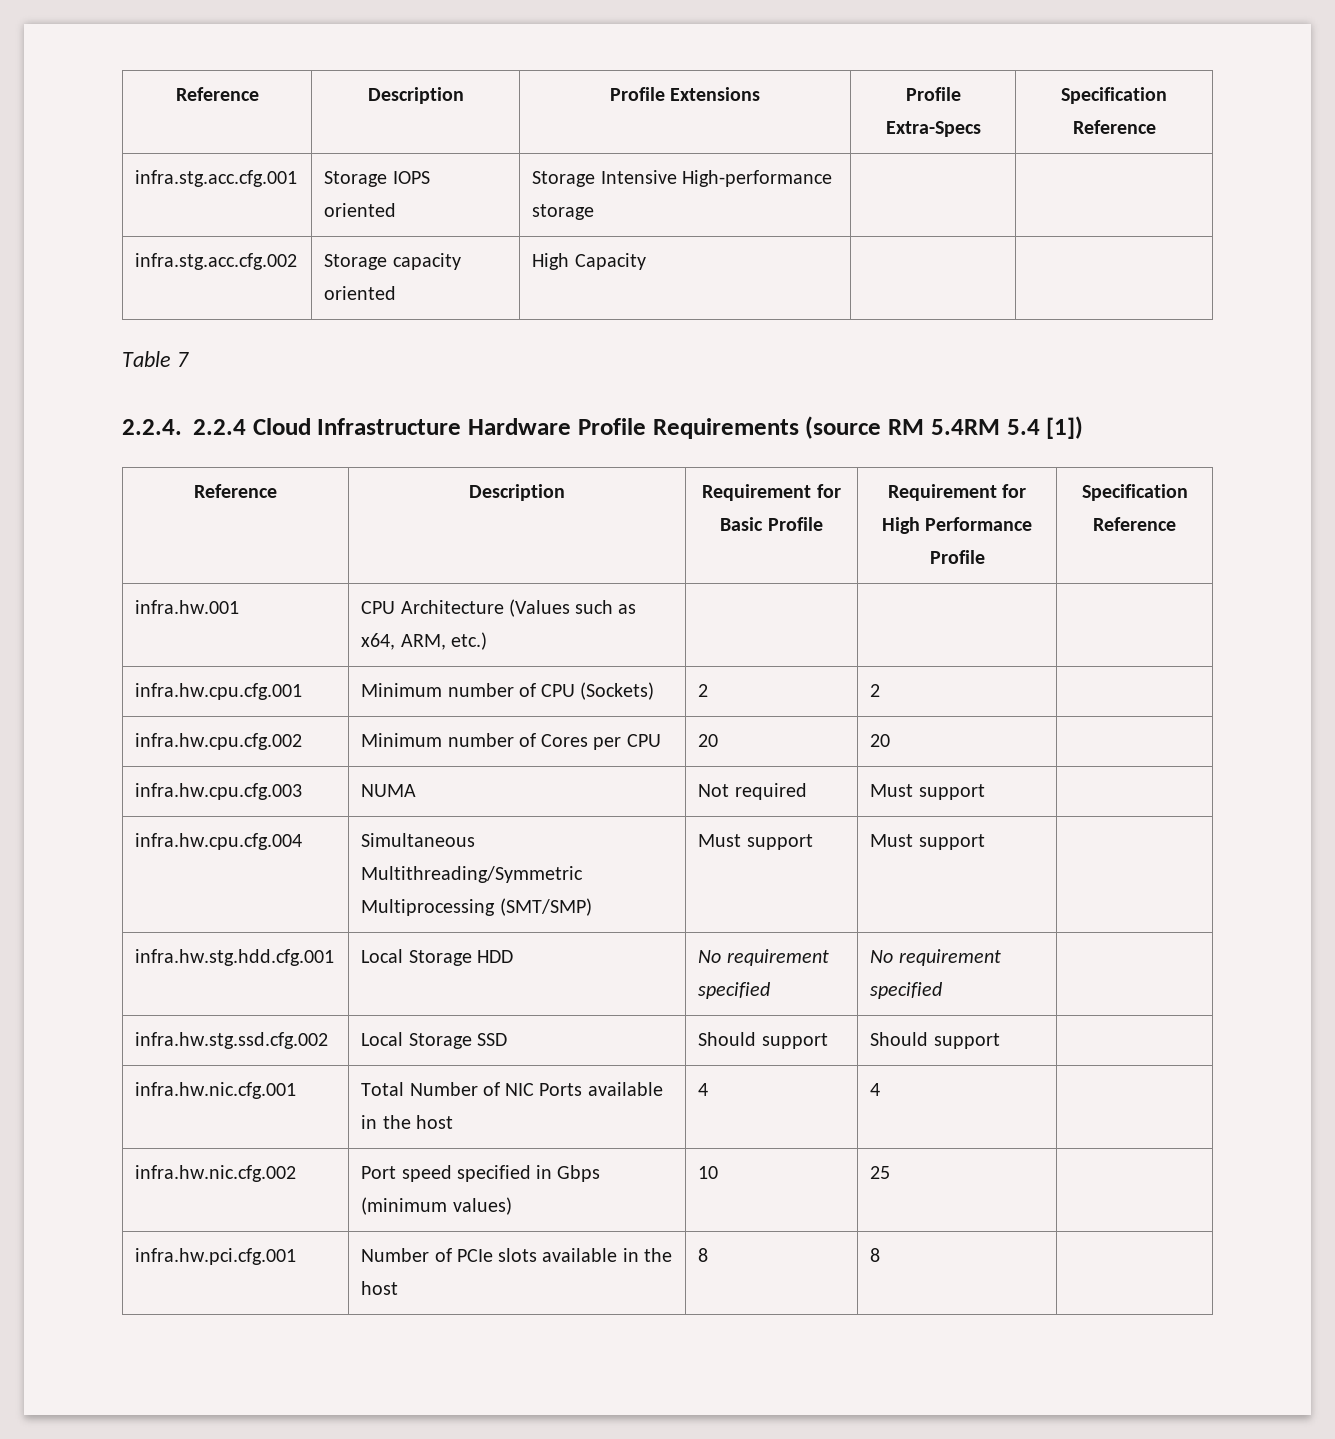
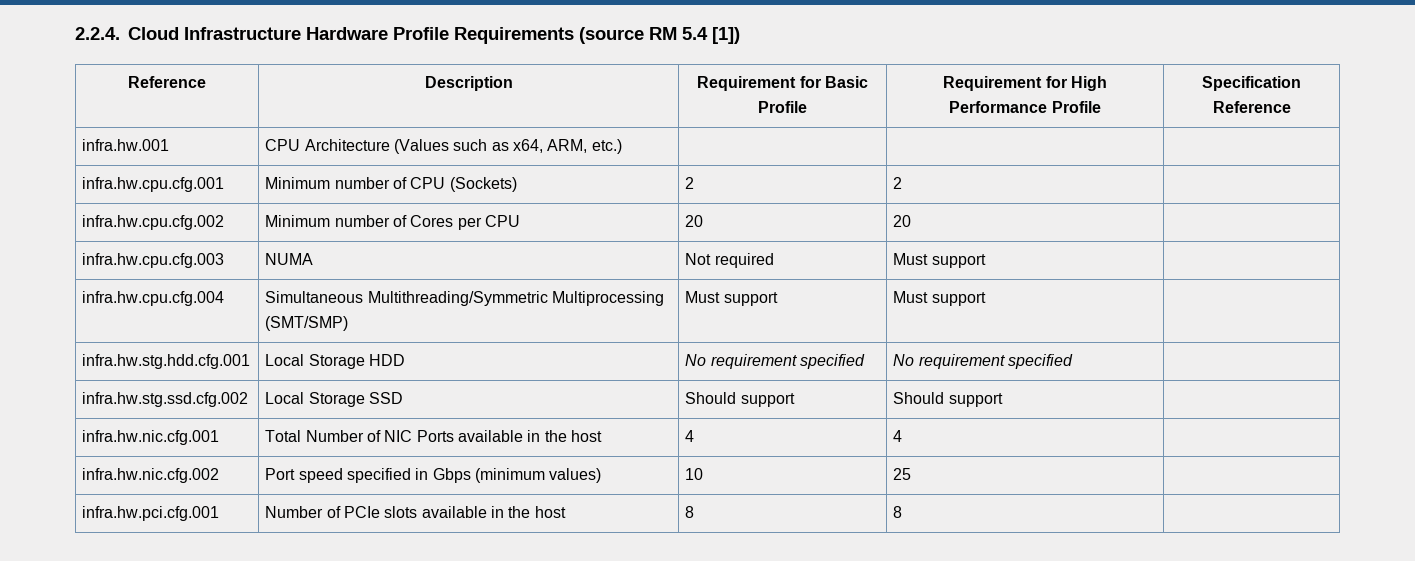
- Reference | Description | Profile Extensions | Profile Extra-Specs | Specification Reference
- infra.stg.acc.cfg.001 | Storage IOPS oriented | Storage Intensive High-performance storage | |
- infra.stg.acc.cfg.002 | Storage capacity oriented | High Capacity | |
- Table 7
- 2.2.4. 2.2.4 Cloud Infrastructure Hardware Profile Requirements (source RM 5.4RM 5.4 [1])
+ 2.2.4. Cloud Infrastructure Hardware Profile Requirements (source RM 5.4 [1])

